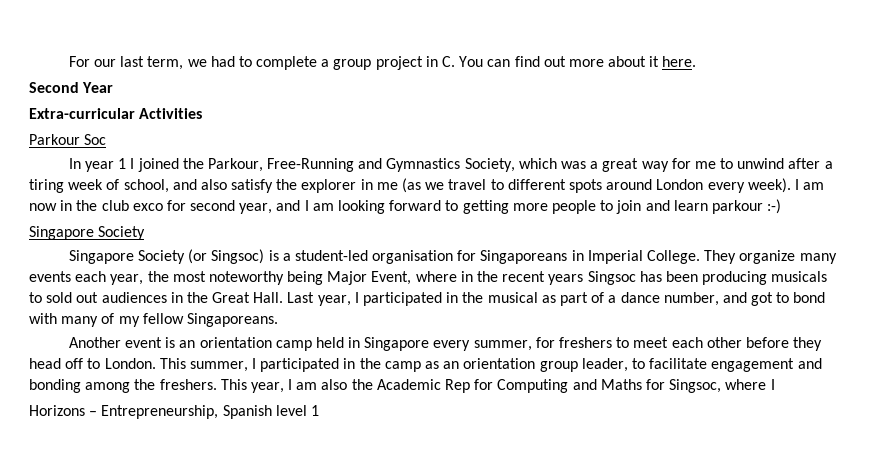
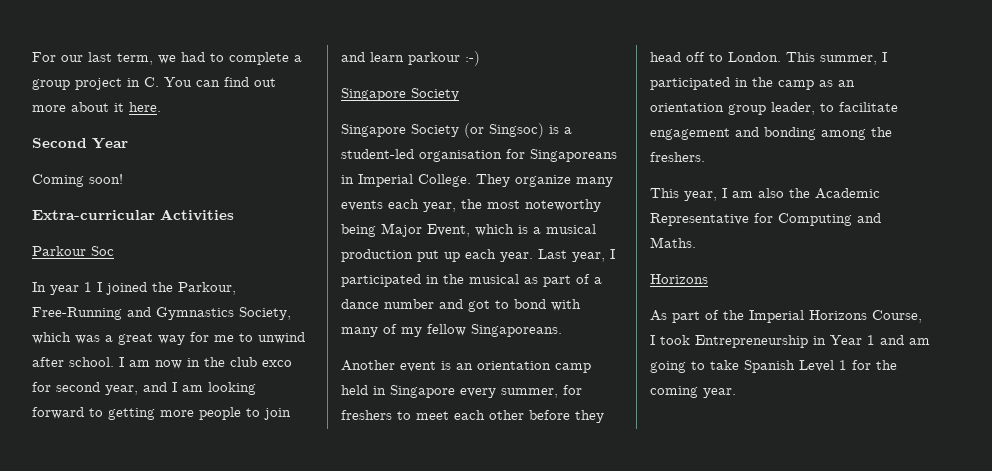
+ Coming soon!
- In year 1 I joined the Parkour, Free-Running and Gymnastics Society, which was a great way for me to unwind after a tiring week of school, and also satisfy the explorer in me (as we travel to different spots around London every week).
+ In year 1 I joined the Parkour, Free-Running and Gymnastics Society, which was a great way for me to unwind after school.
- They organize many events each year, the most noteworthy being Major Event, where in the recent years Singsoc has been producing musicals to sold out audiences in the Great Hall.
+ They organize many events each year, the most noteworthy being Major Event, which is a musical production put up each year.
- Last year, I participated in the musical as part of a dance number, and got to bond with many of my fellow Singaporeans.
+ Last year, I participated in the musical as part of a dance number and got to bond with many of my fellow Singaporeans.
- This summer, I participated in the camp as an orientation group leader, to facilitate engagement and bonding among the freshers. This year, I am also the Academic Rep for Computing and Maths for Singsoc, where I
- Horizons – Entrepreneurship, Spanish level 1
+ This summer, I participated in the camp as an orientation group leader, to facilitate engagement and bonding among the freshers.
+ This year, I am also the Academic Representative for Computing and Maths.
+ Horizons
+ As part of the Imperial Horizons Course, I took Entrepreneurship in Year 1 and am going to take Spanish Level 1 for the coming year.

